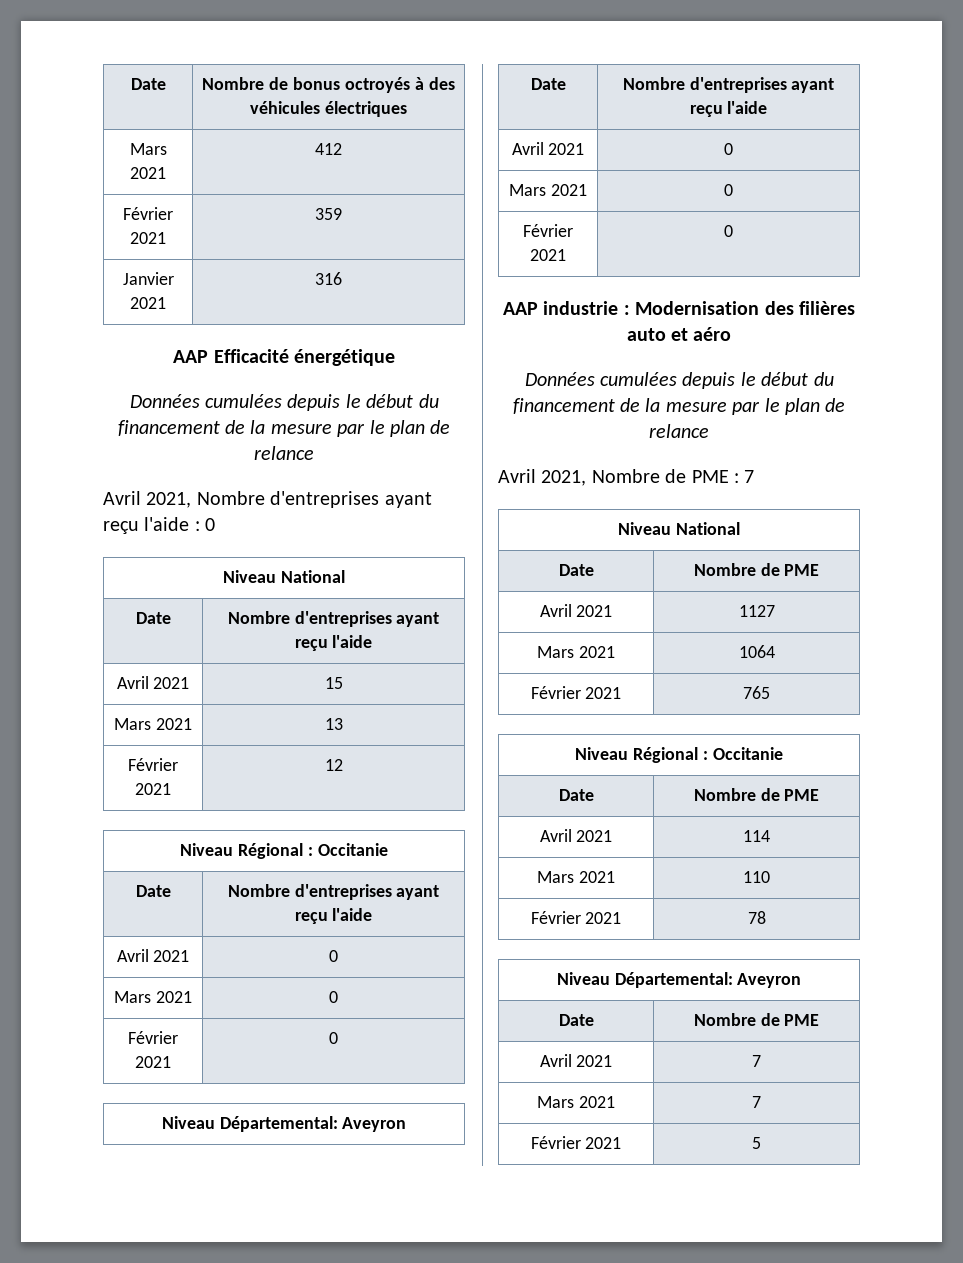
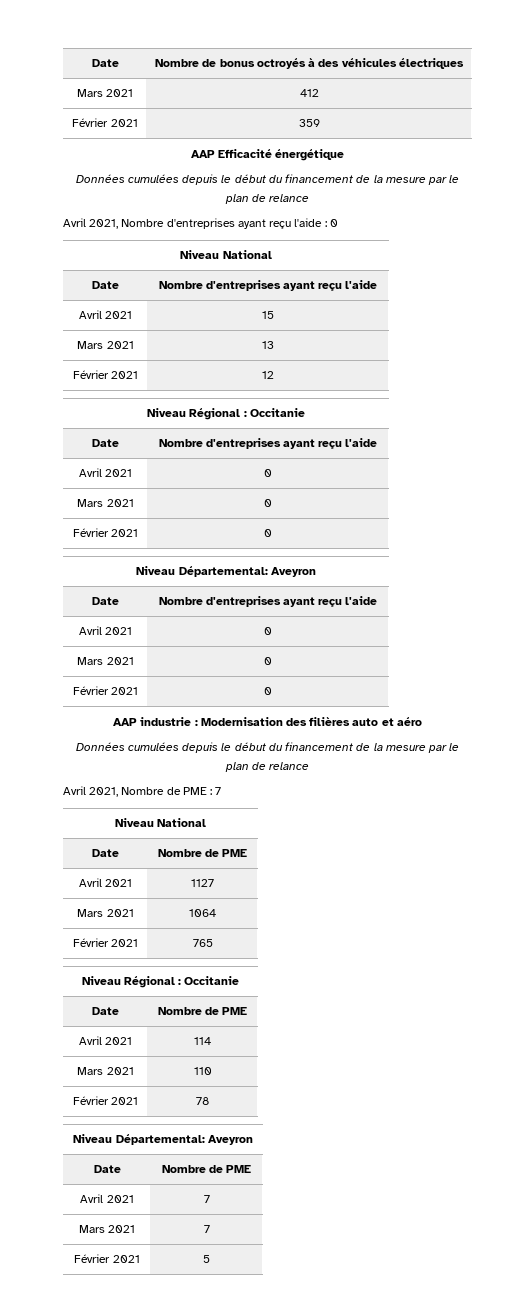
- Janvier 2021 | 316

